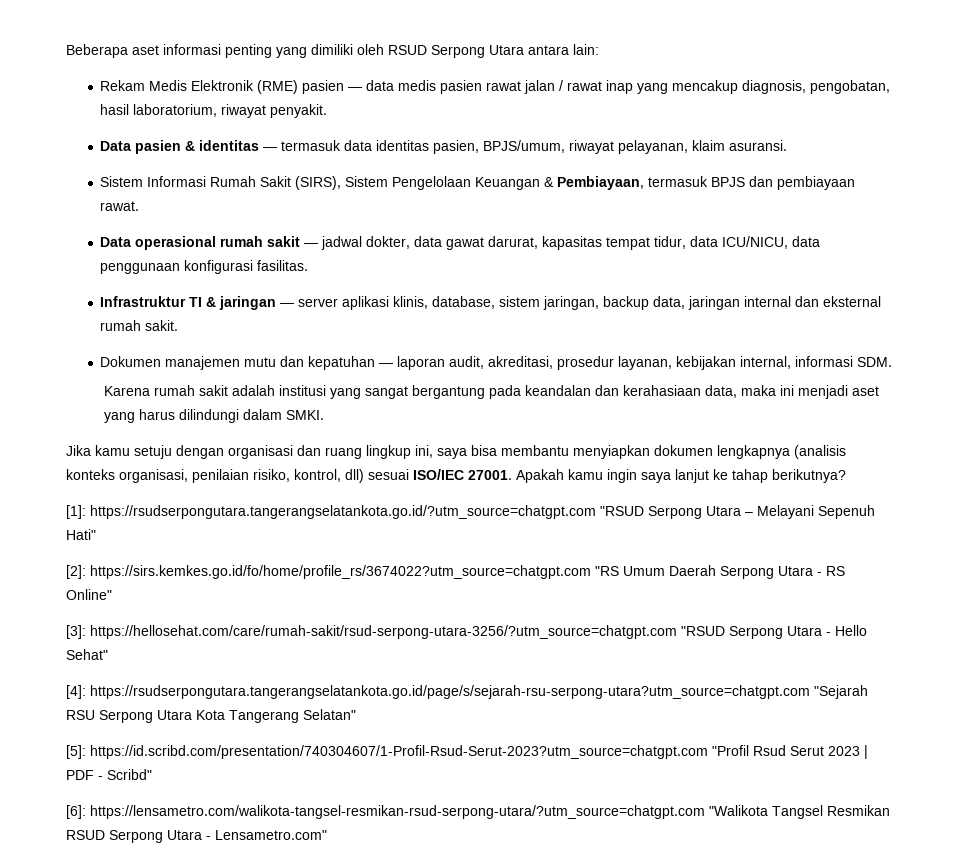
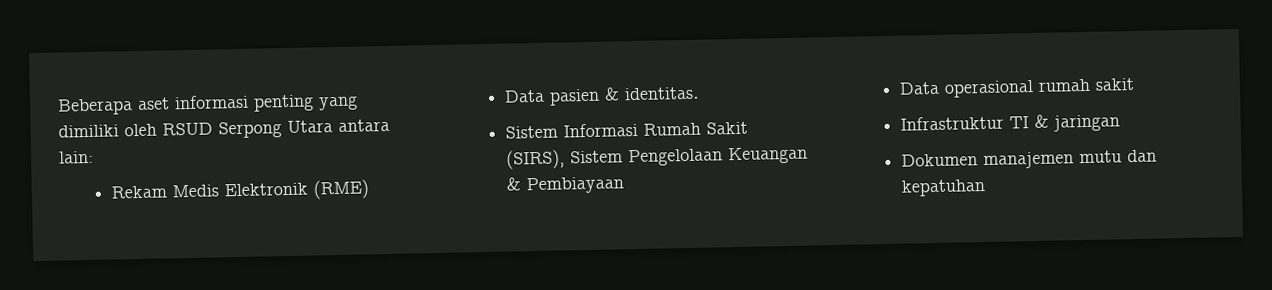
- Rekam Medis Elektronik (RME) pasien — data medis pasien rawat jalan / rawat inap yang mencakup diagnosis, pengobatan, hasil laboratorium, riwayat penyakit.
- Data pasien & identitas — termasuk data identitas pasien, BPJS/umum, riwayat pelayanan, klaim asuransi.
+ Rekam Medis Elektronik (RME)
+ Data pasien & identitas.
- Sistem Informasi Rumah Sakit (SIRS), Sistem Pengelolaan Keuangan & Pembiayaan, termasuk BPJS dan pembiayaan rawat.
- Data operasional rumah sakit — jadwal dokter, data gawat darurat, kapasitas tempat tidur, data ICU/NICU, data penggunaan konfigurasi fasilitas.
- Infrastruktur TI & jaringan — server aplikasi klinis, database, sistem jaringan, backup data, jaringan internal dan eksternal rumah sakit.
+ Sistem Informasi Rumah Sakit (SIRS), Sistem Pengelolaan Keuangan & Pembiayaan
+ Data operasional rumah sakit
+ Infrastruktur TI & jaringan
- Dokumen manajemen mutu dan kepatuhan — laporan audit, akreditasi, prosedur layanan, kebijakan internal, informasi SDM.
- Karena rumah sakit adalah institusi yang sangat bergantung pada keandalan dan kerahasiaan data, maka ini menjadi aset yang harus dilindungi dalam SMKI.
- Jika kamu setuju dengan organisasi dan ruang lingkup ini, saya bisa membantu menyiapkan dokumen lengkapnya (analisis konteks organisasi, penilaian risiko, kontrol, dll) sesuai ISO/IEC 27001. Apakah kamu ingin saya lanjut ke tahap berikutnya?
- [1]: https://rsudserpongutara.tangerangselatankota.go.id/?utm_source=chatgpt.com "RSUD Serpong Utara – Melayani Sepenuh Hati"
- [2]: https://sirs.kemkes.go.id/fo/home/profile_rs/3674022?utm_source=chatgpt.com "RS Umum Daerah Serpong Utara - RS Online"
- [3]: https://hellosehat.com/care/rumah-sakit/rsud-serpong-utara-3256/?utm_source=chatgpt.com "RSUD Serpong Utara - Hello Sehat"
- [4]: https://rsudserpongutara.tangerangselatankota.go.id/page/s/sejarah-rsu-serpong-utara?utm_source=chatgpt.com "Sejarah RSU Serpong Utara Kota Tangerang Selatan"
- [5]: https://id.scribd.com/presentation/740304607/1-Profil-Rsud-Serut-2023?utm_source=chatgpt.com "Profil Rsud Serut 2023 | PDF - Scribd"
- [6]: https://lensametro.com/walikota-tangsel-resmikan-rsud-serpong-utara/?utm_source=chatgpt.com "Walikota Tangsel Resmikan RSUD Serpong Utara - Lensametro.com"
+ Dokumen manajemen mutu dan kepatuhan

